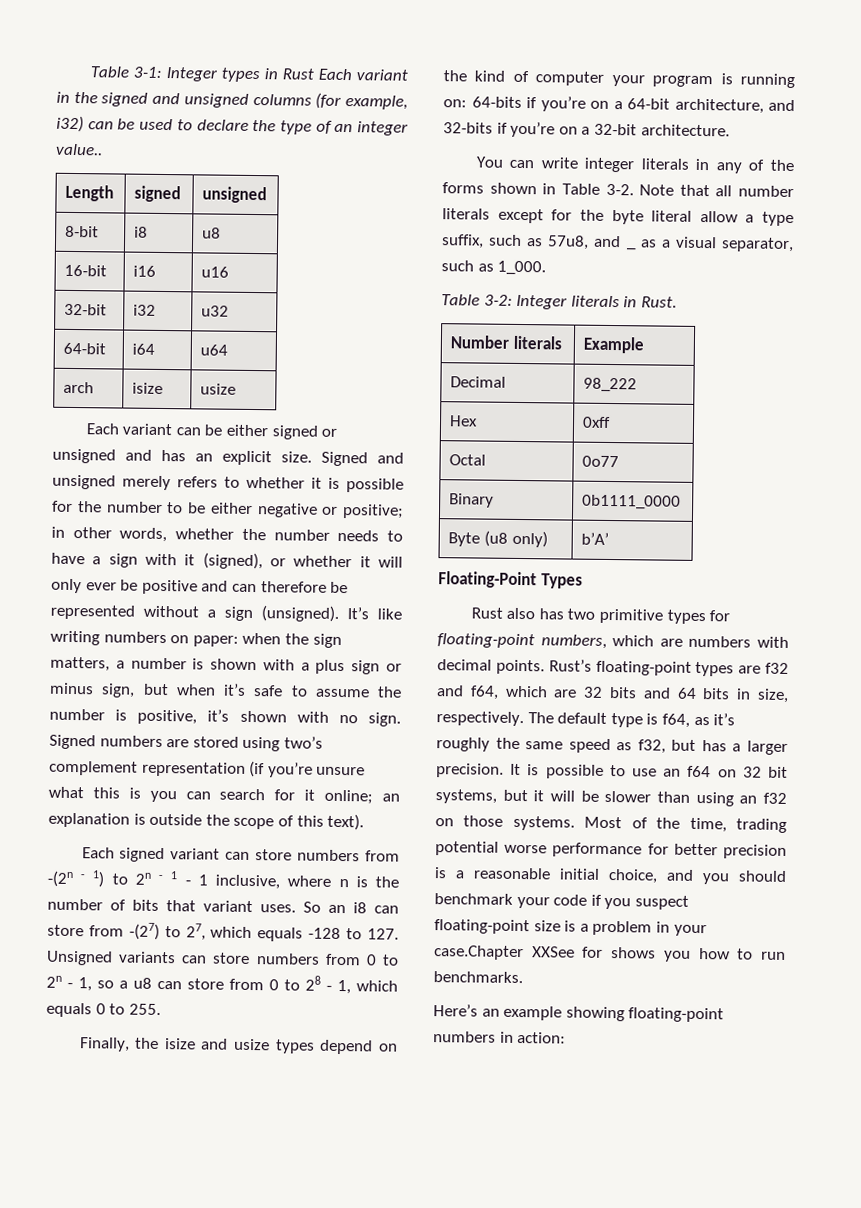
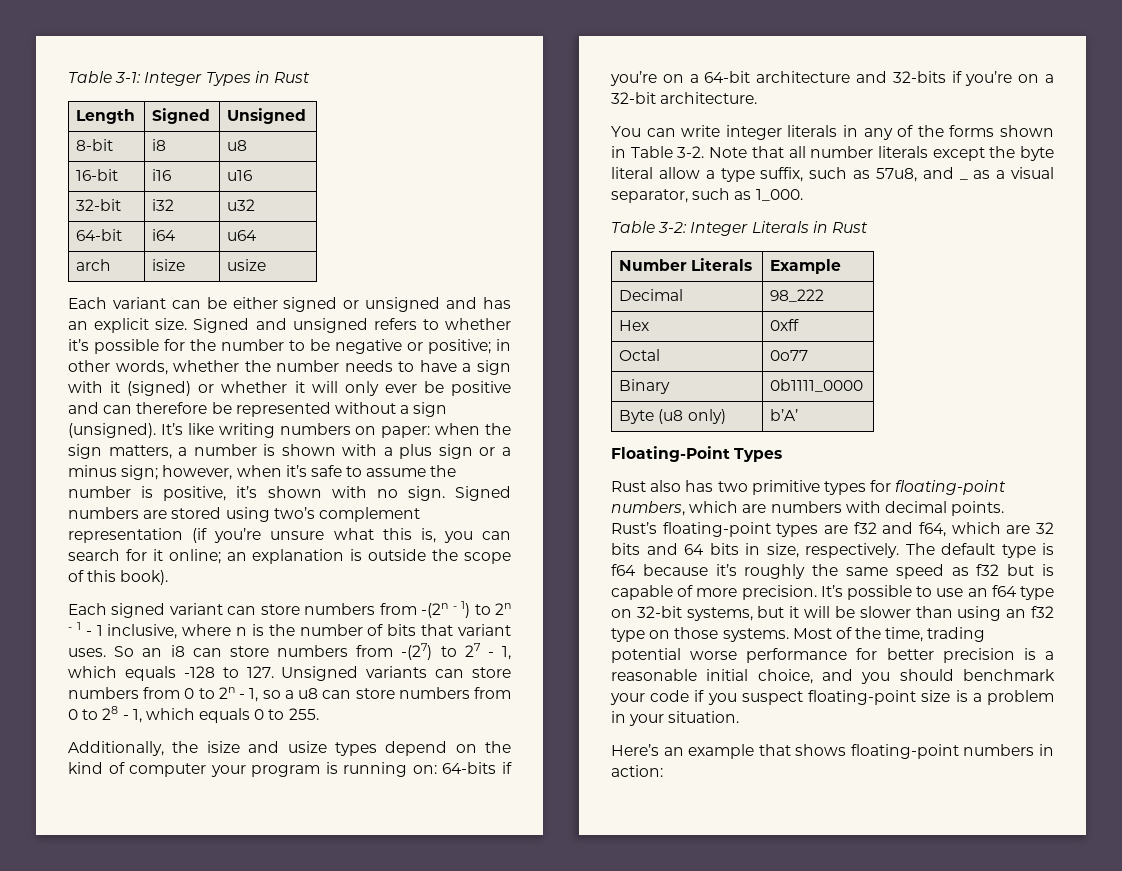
- Table 3-1: Integer types in Rust Each variant in the signed and unsigned columns (for example, i32) can be used to declare the type of an integer value..
+ Table 3-1: Integer Types in Rust
- Length | signed | unsigned
+ Length | Signed | Unsigned
- Signed and unsigned merely refers to whether it is possible for the number to be either negative or positive; in other words, whether the number needs to have a sign with it (signed), or whether it will only ever be positive and can therefore be represented without a sign (unsigned).
+ Signed and unsigned refers to whether it’s possible for the number to be negative or positive; in other words, whether the number needs to have a sign with it (signed) or whether it will only ever be positive and can therefore be represented without a sign (unsigned).
- It’s like writing numbers on paper: when the sign matters, a number is shown with a plus sign or minus sign, but when it’s safe to assume the number is positive, it’s shown with no sign.
+ It’s like writing numbers on paper: when the sign matters, a number is shown with a plus sign or a minus sign; however, when it’s safe to assume the number is positive, it’s shown with no sign.
- Signed numbers are stored using two’s complement representation (if you’re unsure what this is you can search for it online; an explanation is outside the scope of this text).
+ Signed numbers are stored using two’s complement representation (if you’re unsure what this is, you can search for it online; an explanation is outside the scope of this book).
- So an i8 can store from -(27) to 27, which equals -128 to 127. Unsigned variants can store numbers from 0 to 2n - 1, so a u8 can store from 0 to 28 - 1, which equals 0 to 255.
+ So an i8 can store numbers from -(27) to 27 - 1, which equals -128 to 127. Unsigned variants can store numbers from 0 to 2n - 1, so a u8 can store numbers from 0 to 28 - 1, which equals 0 to 255.
- Finally, the isize and usize types depend on the kind of computer your program is running on: 64-bits if you’re on a 64-bit architecture, and 32-bits if you’re on a 32-bit architecture.
+ Additionally, the isize and usize types depend on the kind of computer your program is running on: 64-bits if you’re on a 64-bit architecture and 32-bits if you’re on a 32-bit architecture.
- Note that all number literals except for the byte literal allow a type suffix, such as 57u8, and _ as a visual separator, such as 1_000.
+ Note that all number literals except the byte literal allow a type suffix, such as 57u8, and _ as a visual separator, such as 1_000.
- Table 3-2: Integer literals in Rust.
+ Table 3-2: Integer Literals in Rust
- Number literals | Example
+ Number Literals | Example
- The default type is f64, as it’s roughly the same speed as f32, but has a larger precision. It is possible to use an f64 on 32 bit systems, but it will be slower than using an f32 on those systems.
+ The default type is f64 because it’s roughly the same speed as f32 but is capable of more precision. It’s possible to use an f64 type on 32-bit systems, but it will be slower than using an f32 type on those systems.
- Most of the time, trading potential worse performance for better precision is a reasonable initial choice, and you should benchmark your code if you suspect floating-point size is a problem in your case.Chapter XXSee for shows you how to run benchmarks.
+ Most of the time, trading potential worse performance for better precision is a reasonable initial choice, and you should benchmark your code if you suspect floating-point size is a problem in your situation.
- Here’s an example showing floating-point numbers in action:
+ Here’s an example that shows floating-point numbers in action:

